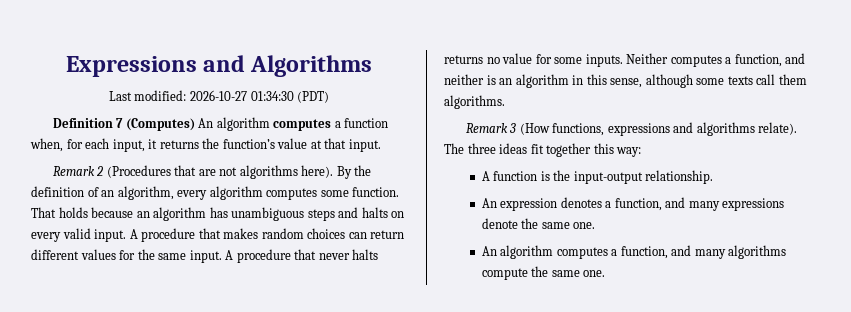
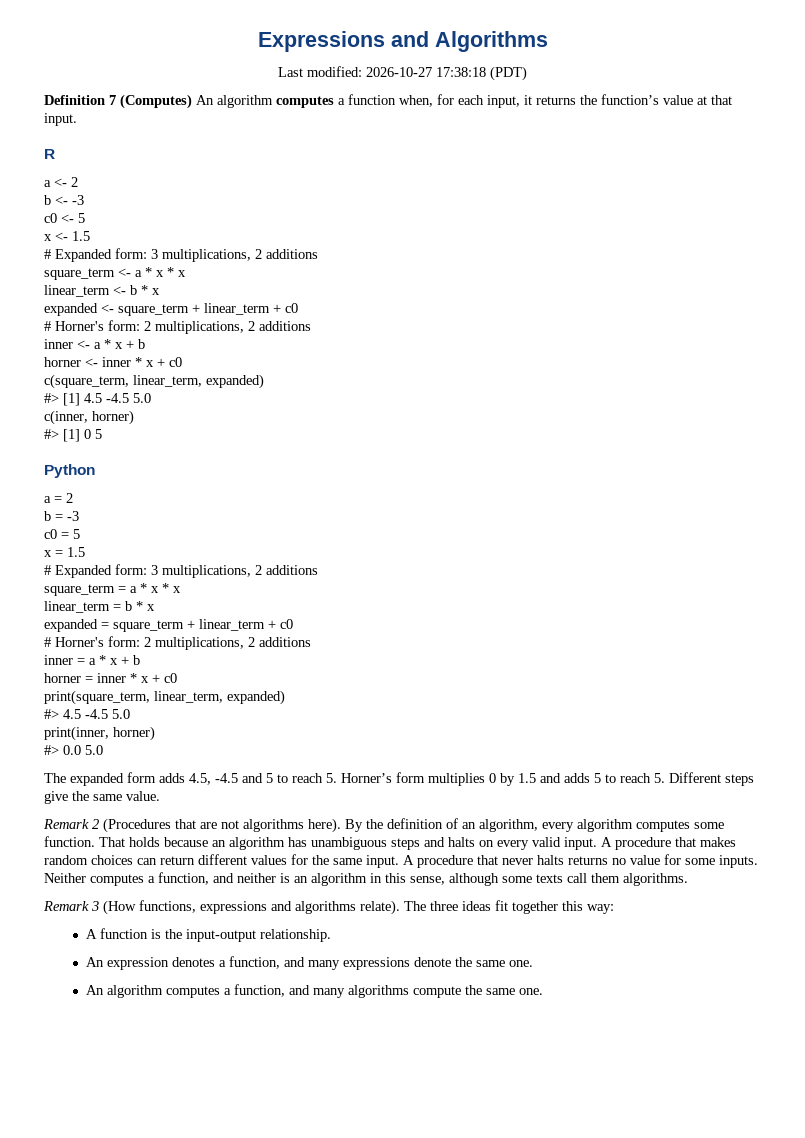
- Last modified: 2026-10-27 01:34:30 (PDT)
+ Last modified: 2026-10-27 17:38:18 (PDT)
+ R
+ a <- 2
+ b <- -3
+ c0 <- 5
+ x <- 1.5
+ # Expanded form: 3 multiplications, 2 additions
+ square_term <- a * x * x
+ linear_term <- b * x
+ expanded <- square_term + linear_term + c0
+ # Horner's form: 2 multiplications, 2 additions
+ inner <- a * x + b
+ horner <- inner * x + c0
+ c(square_term, linear_term, expanded)
+ #> [1] 4.5 -4.5 5.0
+ c(inner, horner)
+ #> [1] 0 5
+ Python
+ a = 2
+ b = -3
+ c0 = 5
+ x = 1.5
+ # Expanded form: 3 multiplications, 2 additions
+ square_term = a * x * x
+ linear_term = b * x
+ expanded = square_term + linear_term + c0
+ # Horner's form: 2 multiplications, 2 additions
+ inner = a * x + b
+ horner = inner * x + c0
+ print(square_term, linear_term, expanded)
+ #> 4.5 -4.5 5.0
+ print(inner, horner)
+ #> 0.0 5.0
+ The expanded form adds 4.5, -4.5 and 5 to reach 5. Horner’s form multiplies 0 by 1.5 and adds 5 to reach 5. Different steps give the same value.

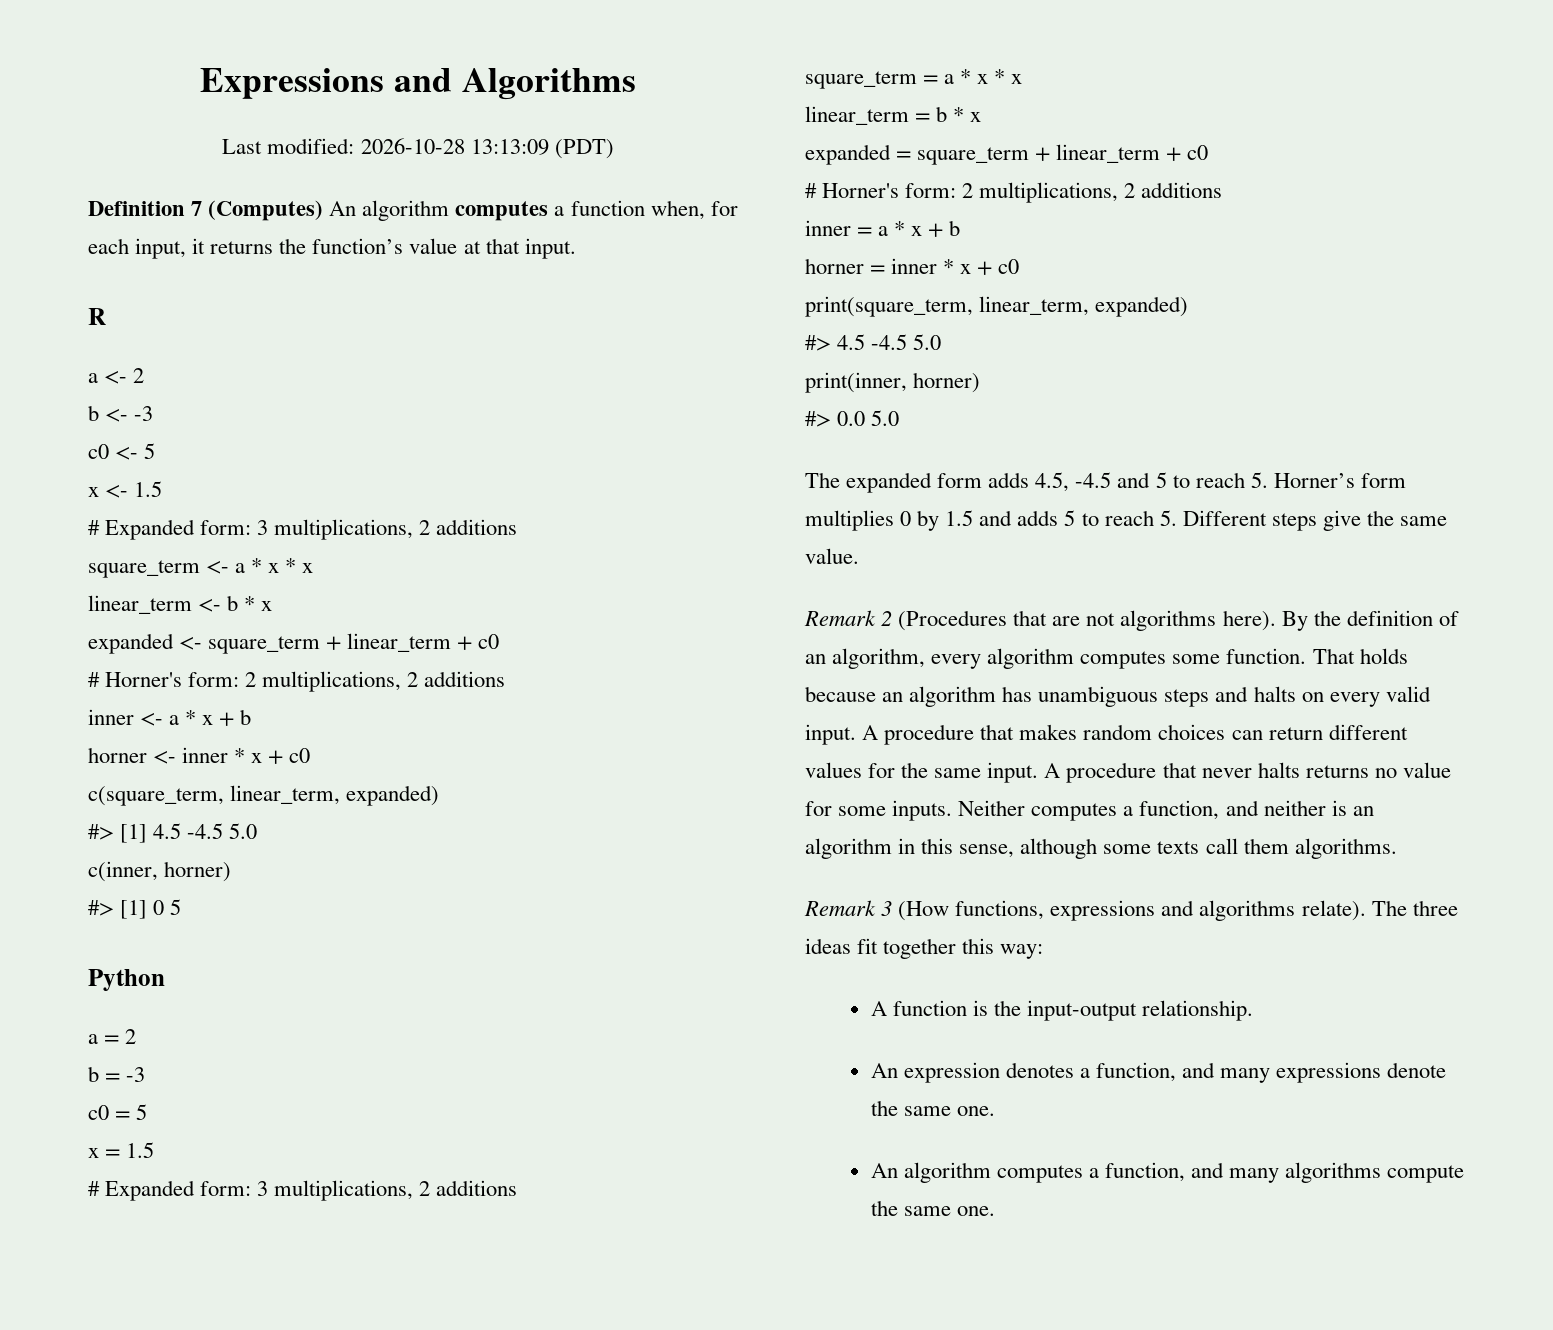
- Last modified: 2026-10-27 17:38:18 (PDT)
+ Last modified: 2026-10-28 13:13:09 (PDT)

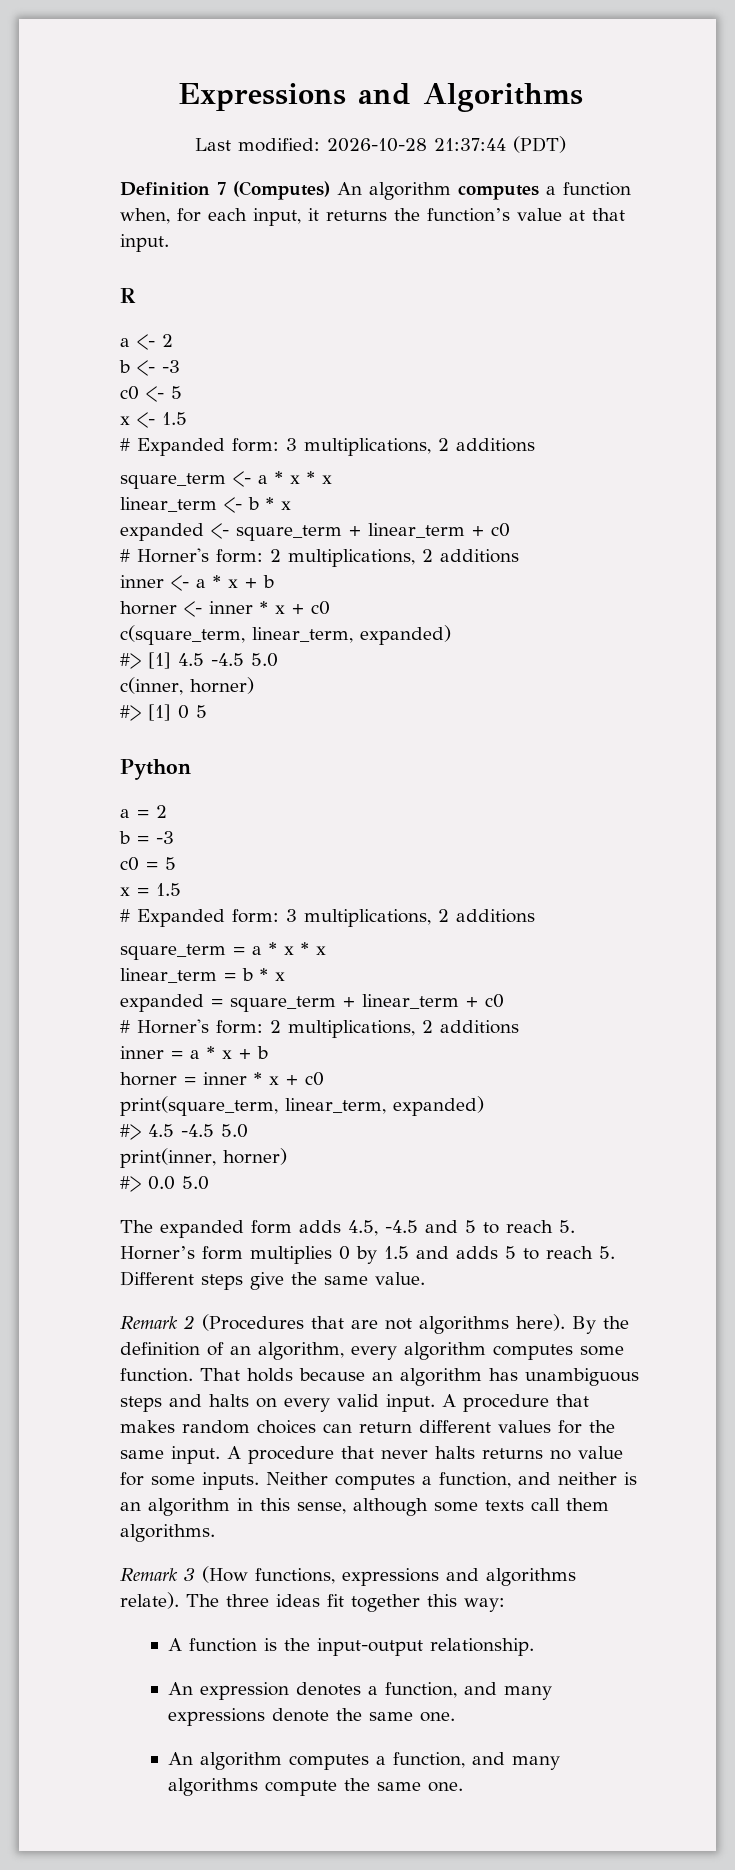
- Last modified: 2026-10-28 13:13:09 (PDT)
+ Last modified: 2026-10-28 21:37:44 (PDT)

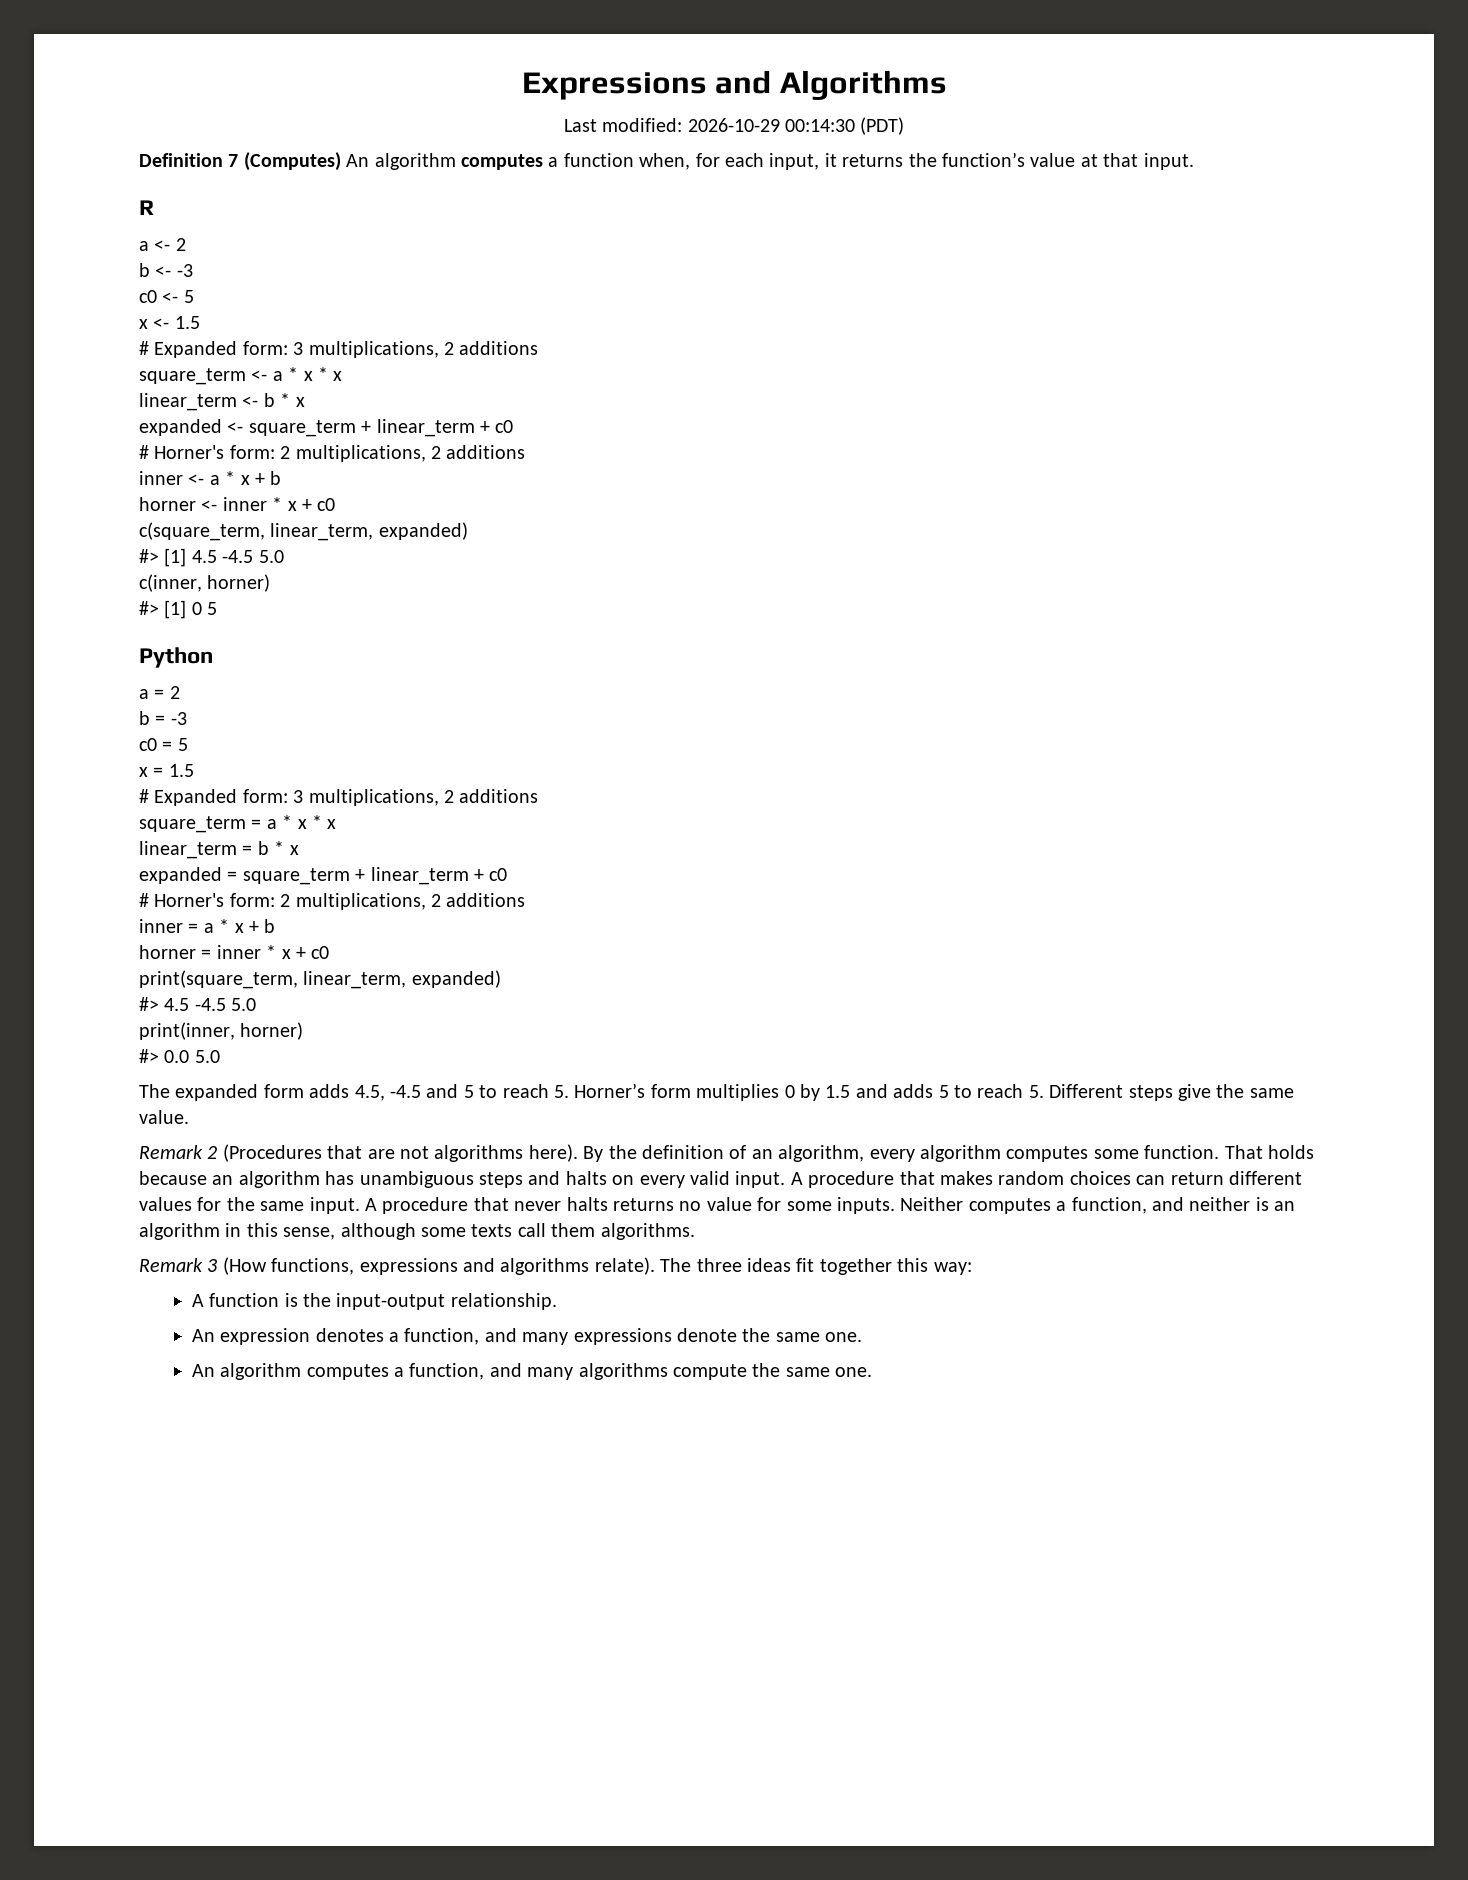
- Last modified: 2026-10-28 21:37:44 (PDT)
+ Last modified: 2026-10-29 00:14:30 (PDT)

